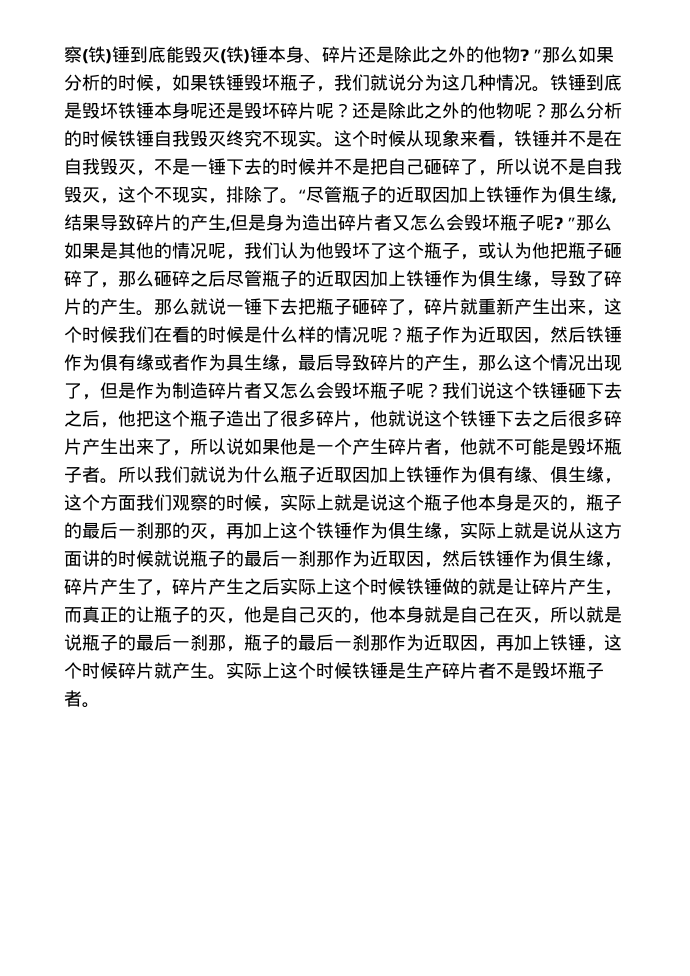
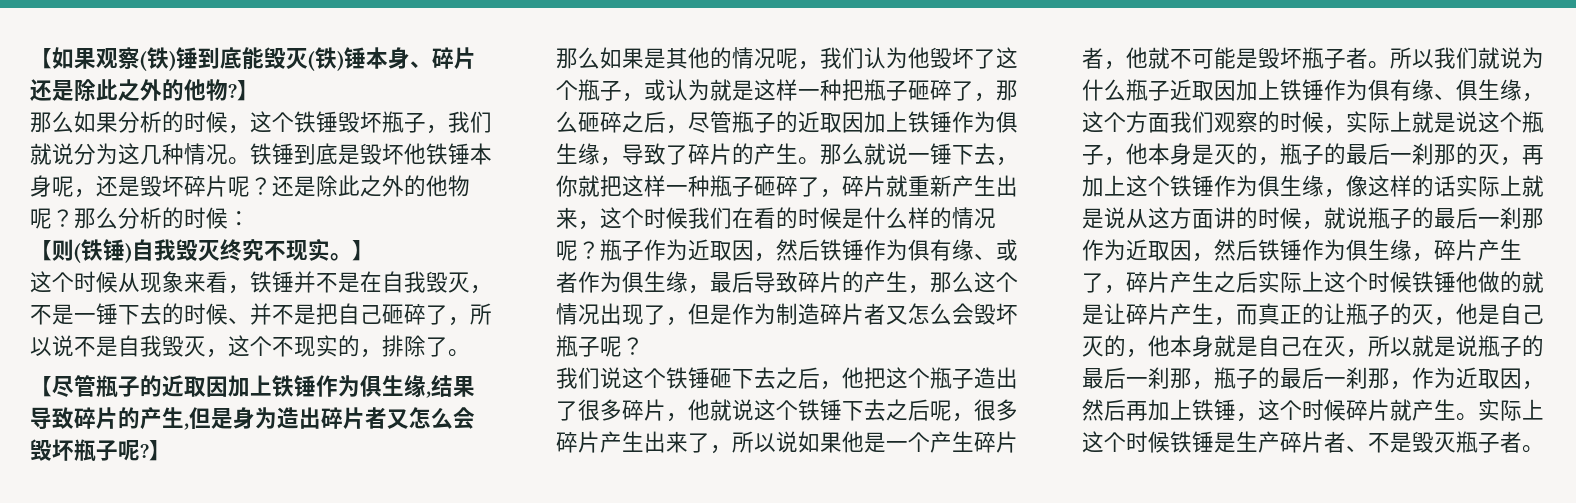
- 察(铁)锤到底能毁灭(铁)锤本身、碎片还是除此之外的他物? ”那么如果分析的时候，如果铁锤毁坏瓶子，我们就说分为这几种情况。
+ 【如果观察(铁)锤到底能毁灭(铁)锤本身、碎片还是除此之外的他物?】
+ 那么如果分析的时候，这个铁锤毁坏瓶子，我们就说分为这几种情况。
- 铁锤到底是毁坏铁锤本身呢还是毁坏碎片呢？
+ 铁锤到底是毁坏他铁锤本身呢，还是毁坏碎片呢？
- 那么分析的时候铁锤自我毁灭终究不现实。这个时候从现象来看，铁锤并不是在自我毁灭，不是一锤下去的时候并不是把自己砸碎了，所以说不是自我毁灭，这个不现实，排除了。“尽管瓶子的近取因加上铁锤作为俱生缘,结果导致碎片的产生,但是身为造出碎片者又怎么会毁坏瓶子呢? ”那么如果是其他的情况呢，我们认为他毁坏了这个瓶子，或认为他把瓶子砸碎了，那么砸碎之后尽管瓶子的近取因加上铁锤作为俱生缘，导致了碎片的产生。
+ 那么分析的时候：
+ 【则(铁锤)自我毁灭终究不现实。】
+ 这个时候从现象来看，铁锤并不是在自我毁灭，不是一锤下去的时候、并不是把自己砸碎了，所以说不是自我毁灭，这个不现实的，排除了。
+ 【尽管瓶子的近取因加上铁锤作为俱生缘,结果导致碎片的产生,但是身为造出碎片者又怎么会毁坏瓶子呢?】
+ 那么如果是其他的情况呢，我们认为他毁坏了这个瓶子，或认为就是这样一种把瓶子砸碎了，那么砸碎之后，尽管瓶子的近取因加上铁锤作为俱生缘，导致了碎片的产生。
- 那么就说一锤下去把瓶子砸碎了，碎片就重新产生出来，这个时候我们在看的时候是什么样的情况呢？
+ 那么就说一锤下去，你就把这样一种瓶子砸碎了，碎片就重新产生出来，这个时候我们在看的时候是什么样的情况呢？
- 瓶子作为近取因，然后铁锤作为俱有缘或者作为具生缘，最后导致碎片的产生，那么这个情况出现了，但是作为制造碎片者又怎么会毁坏瓶子呢？我们说这个铁锤砸下去之后，他把这个瓶子造出了很多碎片，他就说这个铁锤下去之后很多碎片产生出来了，所以说如果他是一个产生碎片者，他就不可能是毁坏瓶子者。
+ 瓶子作为近取因，然后铁锤作为俱有缘、或者作为俱生缘，最后导致碎片的产生，那么这个情况出现了，但是作为制造碎片者又怎么会毁坏瓶子呢？
+ 我们说这个铁锤砸下去之后，他把这个瓶子造出了很多碎片，他就说这个铁锤下去之后呢，很多碎片产生出来了，所以说如果他是一个产生碎片者，他就不可能是毁坏瓶子者。
- 所以我们就说为什么瓶子近取因加上铁锤作为俱有缘、俱生缘，这个方面我们观察的时候，实际上就是说这个瓶子他本身是灭的，瓶子的最后一刹那的灭，再加上这个铁锤作为俱生缘，实际上就是说从这方面讲的时候就说瓶子的最后一刹那作为近取因，然后铁锤作为俱生缘，碎片产生了，碎片产生之后实际上这个时候铁锤做的就是让碎片产生，而真正的让瓶子的灭，他是自己灭的，他本身就是自己在灭，所以就是说瓶子的最后一刹那，瓶子的最后一刹那作为近取因，再加上铁锤，这个时候碎片就产生。
+ 所以我们就说为什么瓶子近取因加上铁锤作为俱有缘、俱生缘，这个方面我们观察的时候，实际上就是说这个瓶子，他本身是灭的，瓶子的最后一刹那的灭，再加上这个铁锤作为俱生缘，像这样的话实际上就是说从这方面讲的时候，就说瓶子的最后一刹那作为近取因，然后铁锤作为俱生缘，碎片产生了，碎片产生之后实际上这个时候铁锤他做的就是让碎片产生，而真正的让瓶子的灭，他是自己灭的，他本身就是自己在灭，所以就是说瓶子的最后一刹那，瓶子的最后一刹那，作为近取因，然后再加上铁锤，这个时候碎片就产生。
- 实际上这个时候铁锤是生产碎片者不是毁坏瓶子者。
+ 实际上这个时候铁锤是生产碎片者、不是毁灭瓶子者。

